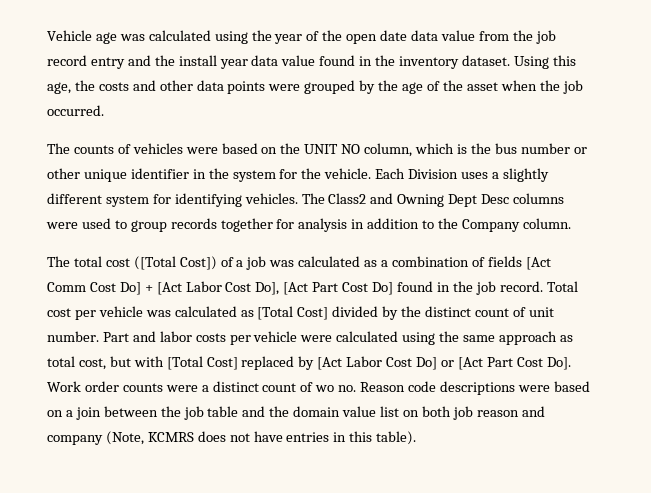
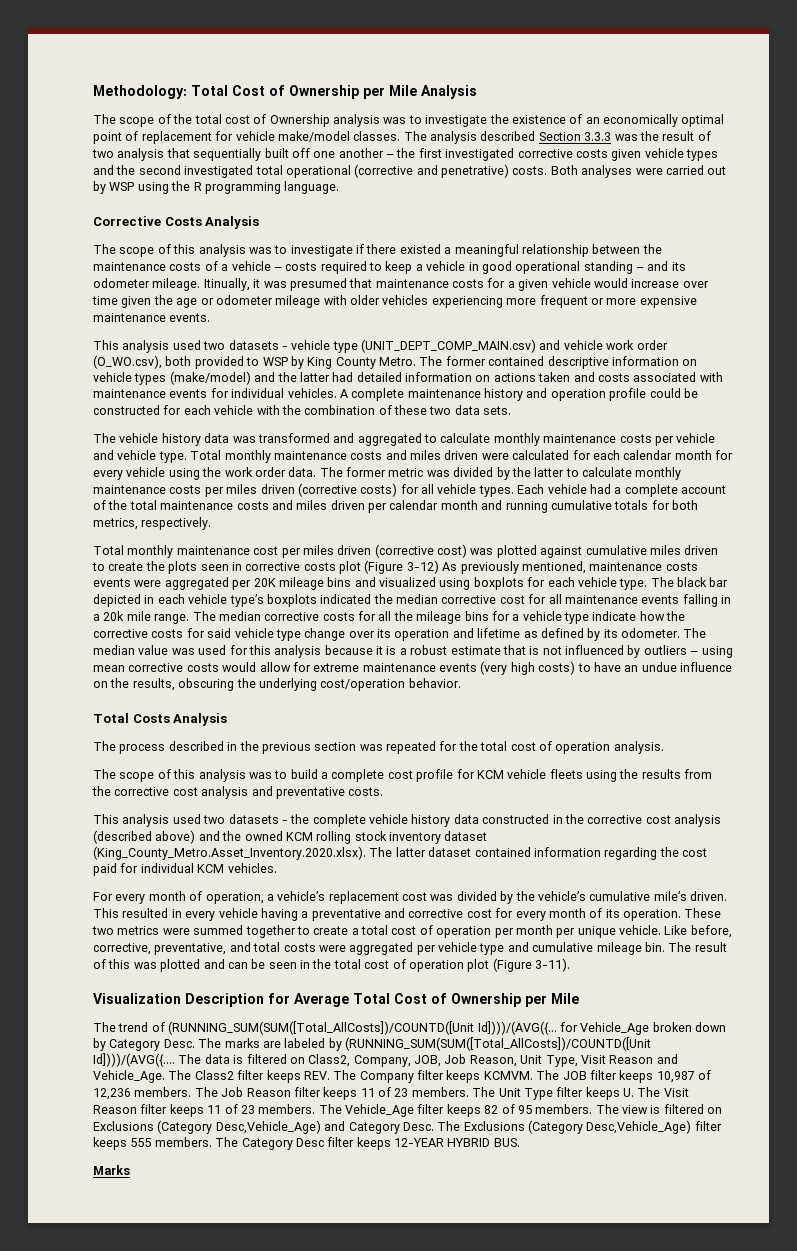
- Vehicle age was calculated using the year of the open date data value from the job record entry and the install year data value found in the inventory dataset. Using this age, the costs and other data points were grouped by the age of the asset when the job occurred.
- The counts of vehicles were based on the UNIT NO column, which is the bus number or other unique identifier in the system for the vehicle. Each Division uses a slightly different system for identifying vehicles. The Class2 and Owning Dept Desc columns were used to group records together for analysis in addition to the Company column.
- The total cost ([Total Cost]) of a job was calculated as a combination of fields [Act Comm Cost Do] + [Act Labor Cost Do], [Act Part Cost Do] found in the job record. Total cost per vehicle was calculated as [Total Cost] divided by the distinct count of unit number. Part and labor costs per vehicle were calculated using the same approach as total cost, but with [Total Cost] replaced by [Act Labor Cost Do] or [Act Part Cost Do]. Work order counts were a distinct count of wo no. Reason code descriptions were based on a join between the job table and the domain value list on both job reason and company (Note, KCMRS does not have entries in this table).
+ Methodology: Total Cost of Ownership per Mile Analysis
+ The scope of the total cost of Ownership analysis was to investigate the existence of an economically optimal point of replacement for vehicle make/model classes. The analysis described Section 3.3.3 was the result of two analysis that sequentially built off one another – the first investigated corrective costs given vehicle types and the second investigated total operational (corrective and penetrative) costs. Both analyses were carried out by WSP using the R programming language.
+ Corrective Costs Analysis
+ The scope of this analysis was to investigate if there existed a meaningful relationship between the maintenance costs of a vehicle – costs required to keep a vehicle in good operational standing – and its odometer mileage. Itinually, it was presumed that maintenance costs for a given vehicle would increase over time given the age or odometer mileage with older vehicles experiencing more frequent or more expensive maintenance events.
+ This analysis used two datasets - vehicle type (UNIT_DEPT_COMP_MAIN.csv) and vehicle work order (O_WO.csv), both provided to WSP by King County Metro. The former contained descriptive information on vehicle types (make/model) and the latter had detailed information on actions taken and costs associated with maintenance events for individual vehicles. A complete maintenance history and operation profile could be constructed for each vehicle with the combination of these two data sets.
+ The vehicle history data was transformed and aggregated to calculate monthly maintenance costs per vehicle and vehicle type. Total monthly maintenance costs and miles driven were calculated for each calendar month for every vehicle using the work order data. The former metric was divided by the latter to calculate monthly maintenance costs per miles driven (corrective costs) for all vehicle types. Each vehicle had a complete account of the total maintenance costs and miles driven per calendar month and running cumulative totals for both metrics, respectively.
+ Total monthly maintenance cost per miles driven (corrective cost) was plotted against cumulative miles driven to create the plots seen in corrective costs plot (Figure 3-12) As previously mentioned, maintenance costs events were aggregated per 20K mileage bins and visualized using boxplots for each vehicle type. The black bar depicted in each vehicle type’s boxplots indicated the median corrective cost for all maintenance events falling in a 20k mile range. The median corrective costs for all the mileage bins for a vehicle type indicate how the corrective costs for said vehicle type change over its operation and lifetime as defined by its odometer. The median value was used for this analysis because it is a robust estimate that is not influenced by outliers – using mean corrective costs would allow for extreme maintenance events (very high costs) to have an undue influence on the results, obscuring the underlying cost/operation behavior.
+ Total Costs Analysis
+ The process described in the previous section was repeated for the total cost of operation analysis.
+ The scope of this analysis was to build a complete cost profile for KCM vehicle fleets using the results from the corrective cost analysis and preventative costs.
+ This analysis used two datasets - the complete vehicle history data constructed in the corrective cost analysis (described above) and the owned KCM rolling stock inventory dataset (King_County_Metro.Asset_Inventory.2020.xlsx). The latter dataset contained information regarding the cost paid for individual KCM vehicles.
+ For every month of operation, a vehicle’s replacement cost was divided by the vehicle’s cumulative mile’s driven. This resulted in every vehicle having a preventative and corrective cost for every month of its operation. These two metrics were summed together to create a total cost of operation per month per unique vehicle. Like before, corrective, preventative, and total costs were aggregated per vehicle type and cumulative mileage bin. The result of this was plotted and can be seen in the total cost of operation plot (Figure 3-11).
+ Visualization Description for Average Total Cost of Ownership per Mile
+ The trend of (RUNNING_SUM(SUM([Total_AllCosts])/COUNTD([Unit Id])))/(AVG({... for Vehicle_Age broken down by Category Desc. The marks are labeled by (RUNNING_SUM(SUM([Total_AllCosts])/COUNTD([Unit Id])))/(AVG({.... The data is filtered on Class2, Company, JOB, Job Reason, Unit Type, Visit Reason and Vehicle_Age. The Class2 filter keeps REV. The Company filter keeps KCMVM. The JOB filter keeps 10,987 of 12,236 members. The Job Reason filter keeps 11 of 23 members. The Unit Type filter keeps U. The Visit Reason filter keeps 11 of 23 members. The Vehicle_Age filter keeps 82 of 95 members. The view is filtered on Exclusions (Category Desc,Vehicle_Age) and Category Desc. The Exclusions (Category Desc,Vehicle_Age) filter keeps 555 members. The Category Desc filter keeps 12-YEAR HYBRID BUS.
+ Marks

